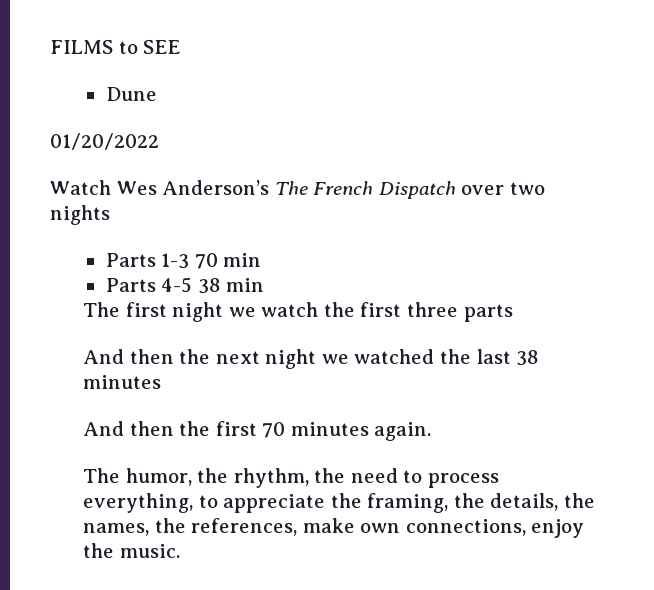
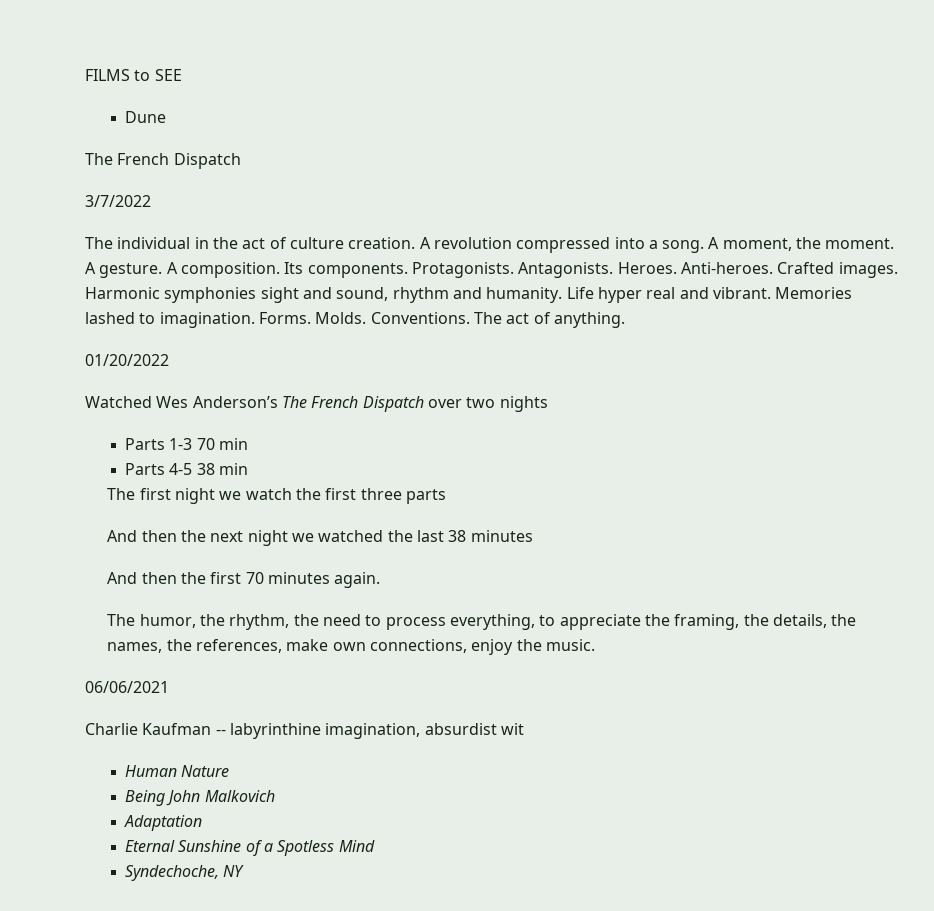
  Dune
+ The French Dispatch
+ 3/7/2022
+ The individual in the act of culture creation. A revolution compressed into a song. A moment, the moment. A gesture. A composition. Its components. Protagonists. Antagonists. Heroes. Anti-heroes. Crafted images. Harmonic symphonies sight and sound, rhythm and humanity. Life hyper real and vibrant. Memories lashed to imagination. Forms. Molds. Conventions. The act of anything.
- Watch Wes Anderson’s The French Dispatch over two nights
+ Watched Wes Anderson’s The French Dispatch over two nights
+ 06/06/2021
+ Charlie Kaufman -- labyrinthine imagination, absurdist wit
+ Human Nature
+ Being John Malkovich
+ Adaptation
+ Eternal Sunshine of a Spotless Mind
+ Syndechoche, NY

